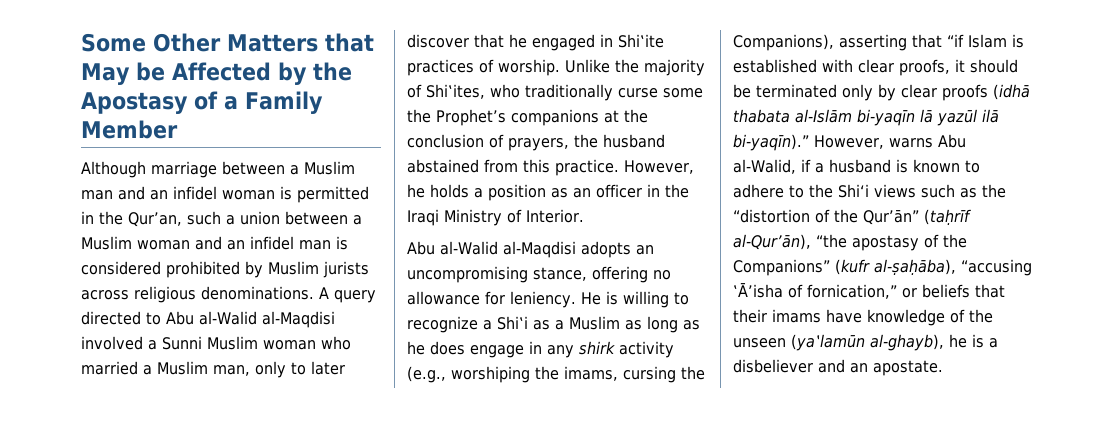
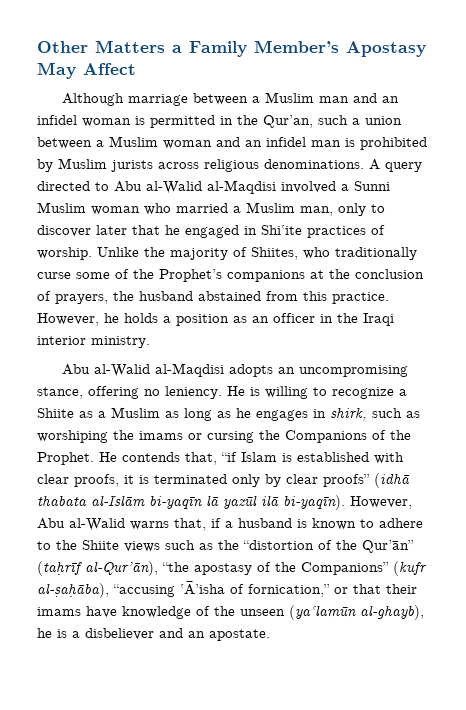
- Some Other Matters that May be Affected by the Apostasy of a Family Member
+ Other Matters a Family Member’s Apostasy May Affect
- Although marriage between a Muslim man and an infidel woman is permitted in the Qur’an, such a union between a Muslim woman and an infidel man is considered prohibited by Muslim jurists across religious denominations.
+ Although marriage between a Muslim man and an infidel woman is permitted in the Qur’an, such a union between a Muslim woman and an infidel man is prohibited by Muslim jurists across religious denominations.
- A query directed to Abu al-Walid al-Maqdisi involved a Sunni Muslim woman who married a Muslim man, only to later discover that he engaged in Shi‛ite practices of worship.
+ A query directed to Abu al-Walid al-Maqdisi involved a Sunni Muslim woman who married a Muslim man, only to discover later that he engaged in Shi‛ite practices of worship.
- Unlike the majority of Shi‛ites, who traditionally curse some the Prophet’s companions at the conclusion of prayers, the husband abstained from this practice.
+ Unlike the majority of Shiites, who traditionally curse some of the Prophet’s companions at the conclusion of prayers, the husband abstained from this practice.
- However, he holds a position as an officer in the Iraqi Ministry of Interior.
+ However, he holds a position as an officer in the Iraqi interior ministry.
- Abu al-Walid al-Maqdisi adopts an uncompromising stance, offering no allowance for leniency.
+ Abu al-Walid al-Maqdisi adopts an uncompromising stance, offering no leniency.
- He is willing to recognize a Shi‛i as a Muslim as long as he does engage in any shirk activity (e.g., worshiping the imams, cursing the Companions), asserting that “if Islam is established with clear proofs, it should be terminated only by clear proofs (idhā thabata al-Islām bi-yaqīn lā yazūl ilā bi-yaqīn).” However, warns Abu al-Walid, if a husband is known to adhere to the Shi‘i views such as the “distortion of the Qur’ān” (taḥrīf al-Qur’ān), “the apostasy of the Companions” (kufr al-ṣaḥāba), “accusing ‛Ā’isha of fornication,” or beliefs that their imams have knowledge of the unseen (ya‛lamūn al-ghayb), he is a disbeliever and an apostate.
+ He is willing to recognize a Shiite as a Muslim as long as he engages in shirk, such as worshiping the imams or cursing the Companions of the Prophet. He contends that, “if Islam is established with clear proofs, it is terminated only by clear proofs” (idhā thabata al-Islām bi-yaqīn lā yazūl ilā bi-yaqīn). However, Abu al-Walid warns that, if a husband is known to adhere to the Shiite views such as the “distortion of the Qur’ān” (taḥrīf al-Qur’ān), “the apostasy of the Companions” (kufr al-ṣaḥāba), “accusing ‛Ā’isha of fornication,” or that their imams have knowledge of the unseen (ya‛lamūn al-ghayb), he is a disbeliever and an apostate.

